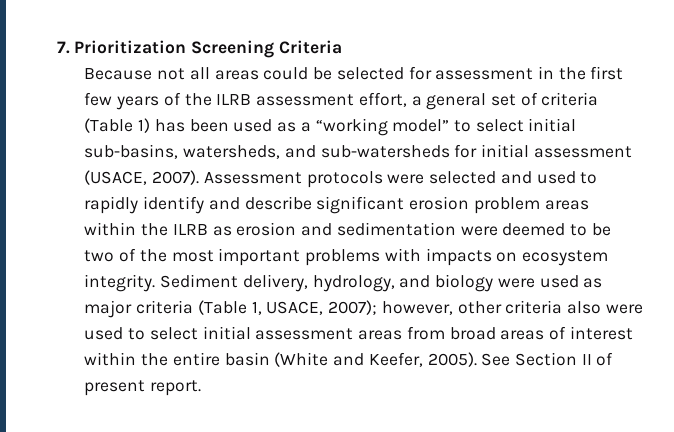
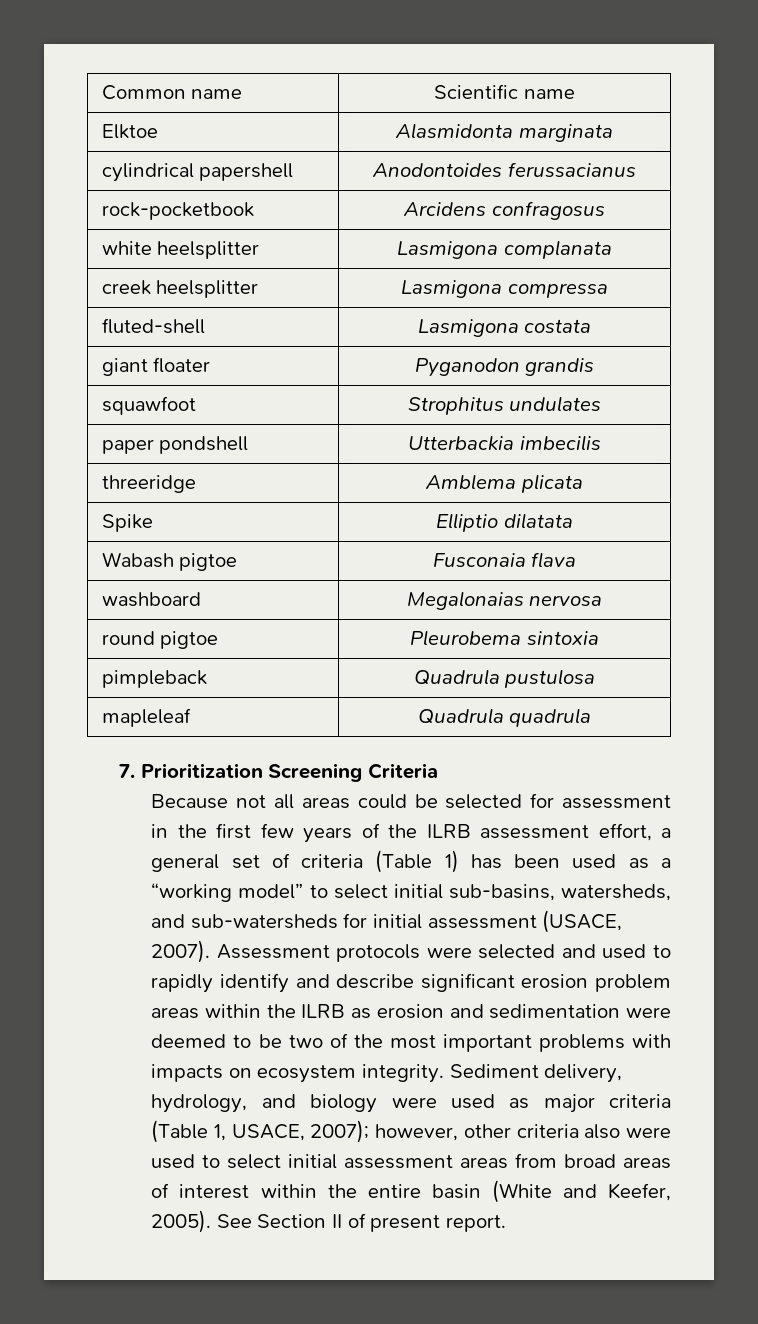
+ Common name | Scientific name
+ Elktoe | Alasmidonta marginata
+ cylindrical papershell | Anodontoides ferussacianus
+ rock-pocketbook | Arcidens confragosus
+ white heelsplitter | Lasmigona complanata
+ creek heelsplitter | Lasmigona compressa
+ fluted-shell | Lasmigona costata
+ giant floater | Pyganodon grandis
+ squawfoot | Strophitus undulates
+ paper pondshell | Utterbackia imbecilis
+ threeridge | Amblema plicata
+ Spike | Elliptio dilatata
+ Wabash pigtoe | Fusconaia flava
+ washboard | Megalonaias nervosa
+ round pigtoe | Pleurobema sintoxia
+ pimpleback | Quadrula pustulosa
+ mapleleaf | Quadrula quadrula

